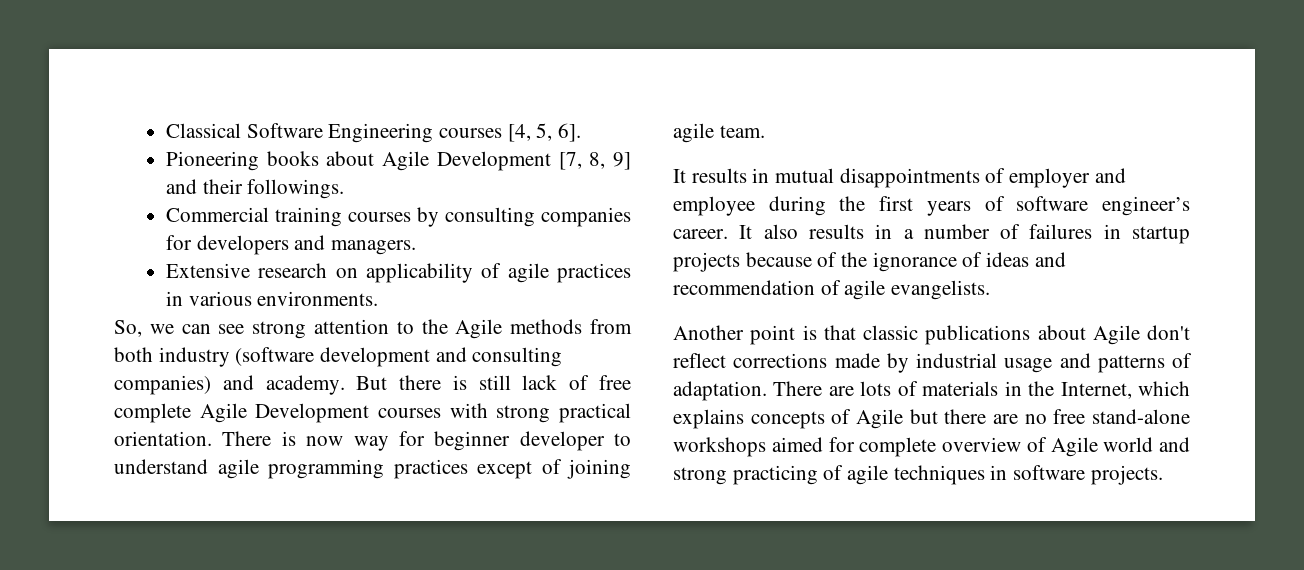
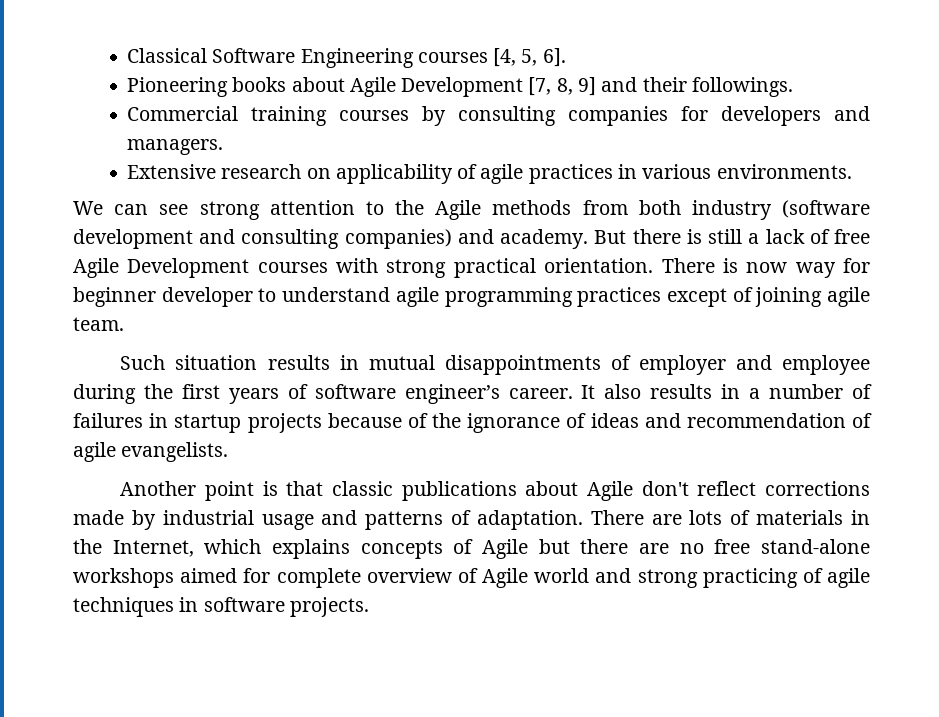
- So, we can see strong attention to the Agile methods from both industry (software development and consulting companies) and academy.
+ We can see strong attention to the Agile methods from both industry (software development and consulting companies) and academy.
- But there is still lack of free complete Agile Development courses with strong practical orientation.
+ But there is still a lack of free Agile Development courses with strong practical orientation.
- It results in mutual disappointments of employer and employee during the first years of software engineer’s career.
+ Such situation results in mutual disappointments of employer and employee during the first years of software engineer’s career.

